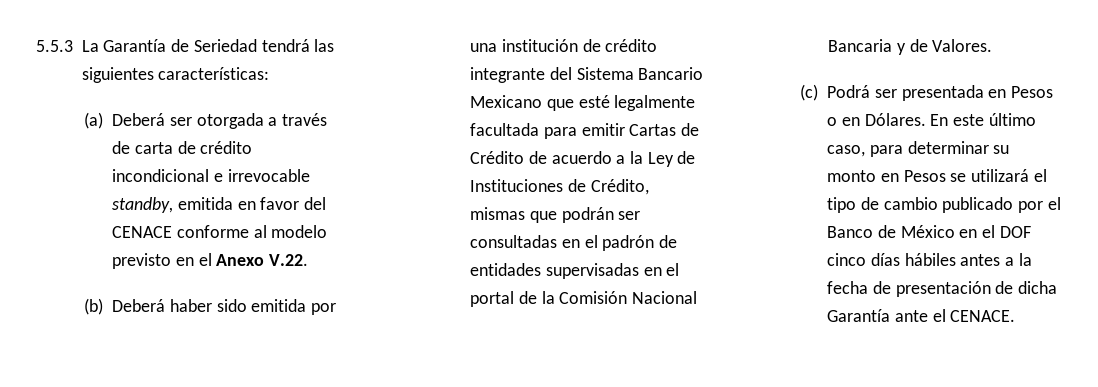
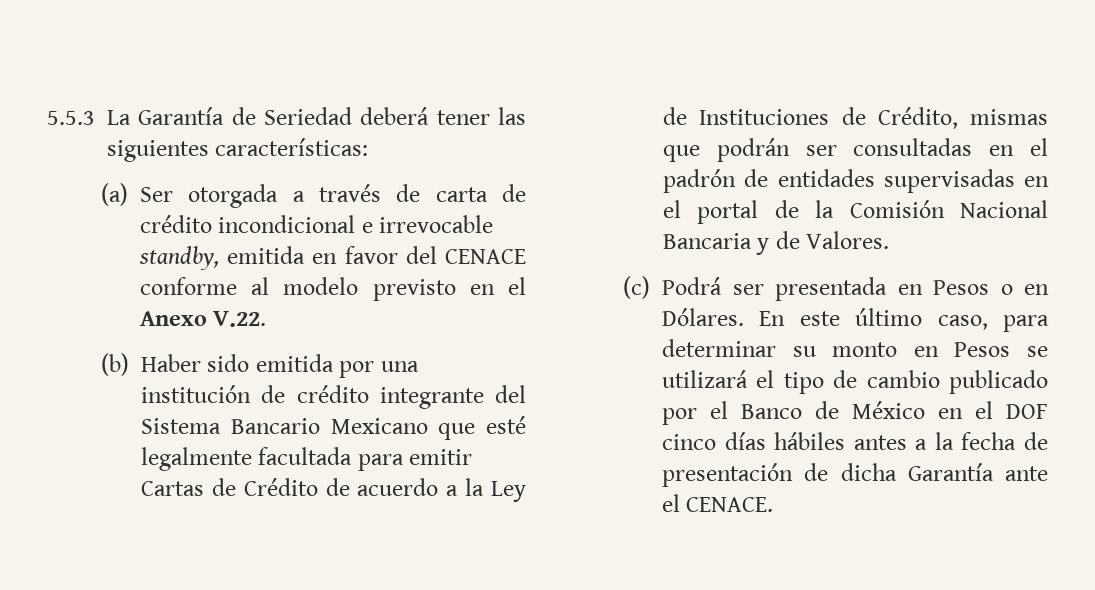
- 5.5.3 La Garantía de Seriedad tendrá las siguientes características:
+ 5.5.3 La Garantía de Seriedad deberá tener las siguientes características:
- (a) Deberá ser otorgada a través de carta de crédito incondicional e irrevocable standby, emitida en favor del CENACE conforme al modelo previsto en el Anexo V.22.
+ (a) Ser otorgada a través de carta de crédito incondicional e irrevocable standby, emitida en favor del CENACE conforme al modelo previsto en el Anexo V.22.
- (b) Deberá haber sido emitida por una institución de crédito integrante del Sistema Bancario Mexicano que esté legalmente facultada para emitir Cartas de Crédito de acuerdo a la Ley de Instituciones de Crédito, mismas que podrán ser consultadas en el padrón de entidades supervisadas en el portal de la Comisión Nacional Bancaria y de Valores.
+ (b) Haber sido emitida por una institución de crédito integrante del Sistema Bancario Mexicano que esté legalmente facultada para emitir Cartas de Crédito de acuerdo a la Ley de Instituciones de Crédito, mismas que podrán ser consultadas en el padrón de entidades supervisadas en el portal de la Comisión Nacional Bancaria y de Valores.

